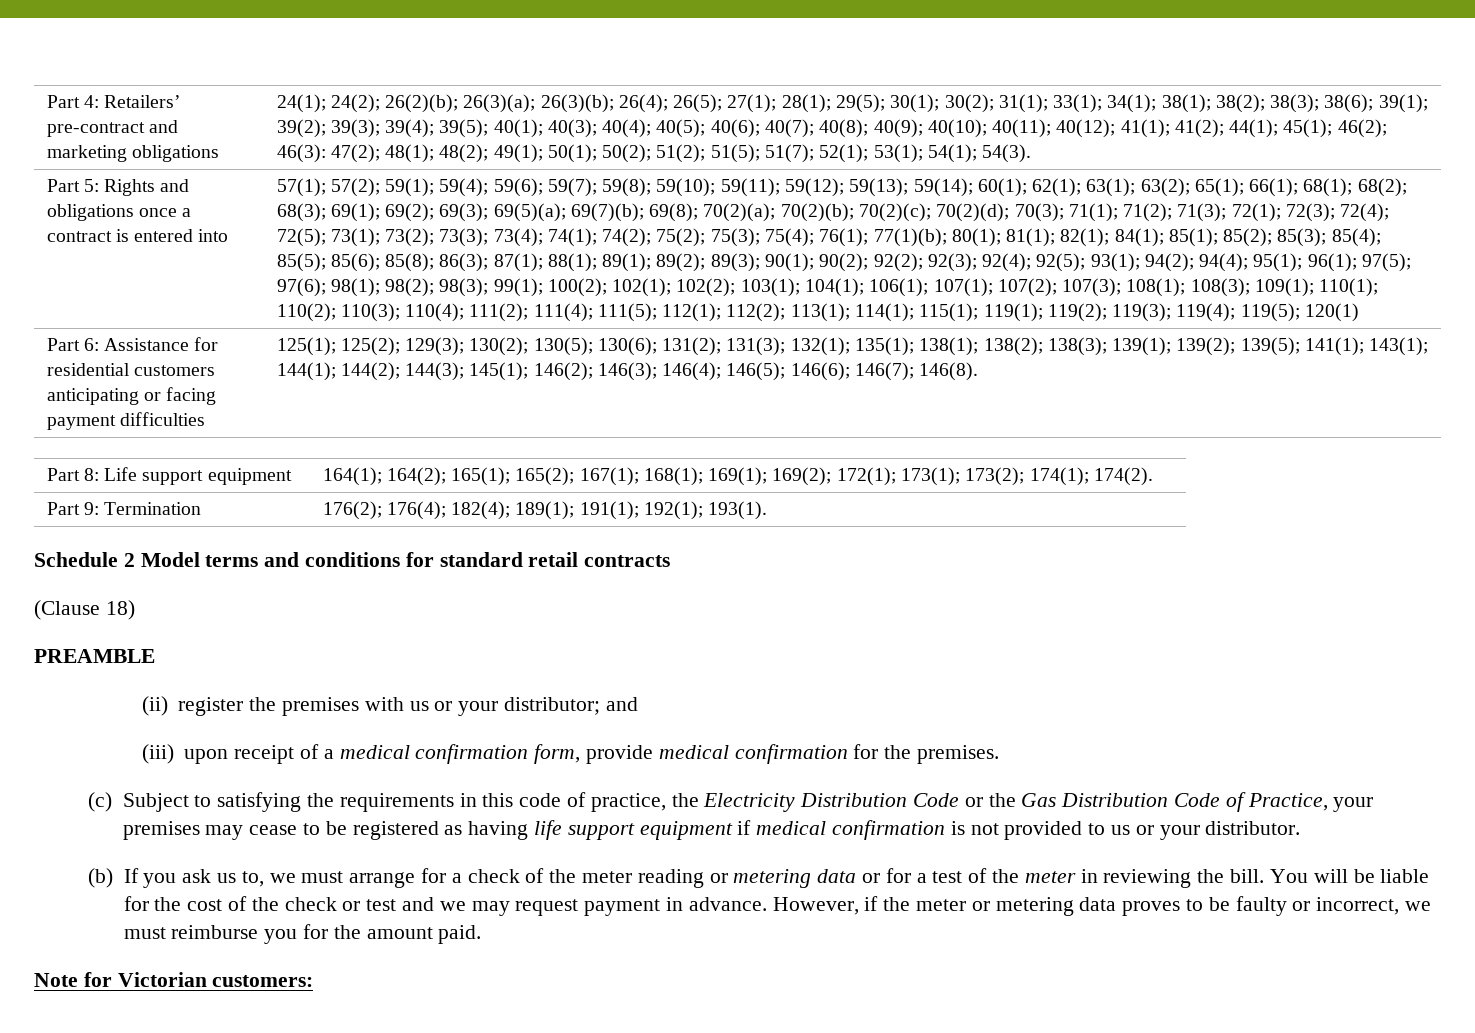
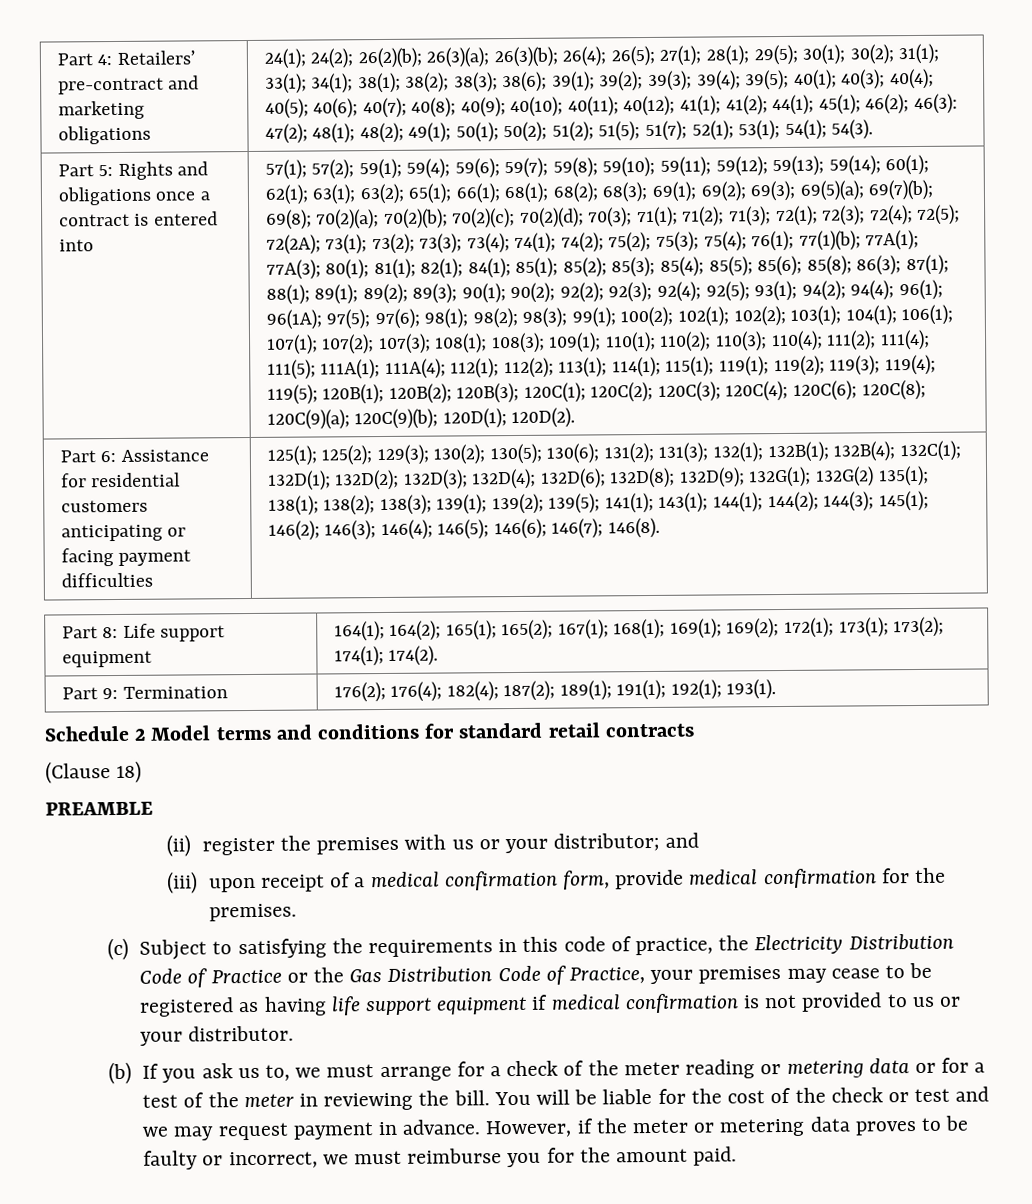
+ 72(2A);
+ 77A(1); 77A(3);
- 95(1); 96(1);
+ 96(1); 96(1A);
+ 111A(1); 111A(4);
- 120(1)
+ 120B(1); 120B(2); 120B(3); 120C(1); 120C(2); 120C(3); 120C(4); 120C(6); 120C(8); 120C(9)(a); 120C(9)(b); 120D(1); 120D(2).
- 125(1); 125(2); 129(3); 130(2); 130(5); 130(6); 131(2); 131(3); 132(1); 135(1); 138(1); 138(2); 138(3); 139(1); 139(2); 139(5); 141(1); 143(1); 144(1); 144(2); 144(3); 145(1); 146(2); 146(3); 146(4); 146(5); 146(6); 146(7); 146(8).
+ 125(1); 125(2); 129(3); 130(2); 130(5); 130(6); 131(2); 131(3); 132(1); 132B(1); 132B(4); 132C(1); 132D(1); 132D(2); 132D(3); 132D(4); 132D(6); 132D(8); 132D(9); 132G(1); 132G(2) 135(1); 138(1); 138(2); 138(3); 139(1); 139(2); 139(5); 141(1); 143(1); 144(1); 144(2); 144(3); 145(1); 146(2); 146(3); 146(4); 146(5); 146(6); 146(7); 146(8).
- Part 9: Termination | 176(2); 176(4); 182(4); 189(1); 191(1); 192(1); 193(1).
+ Part 9: Termination | 176(2); 176(4); 182(4); 187(2); 189(1); 191(1); 192(1); 193(1).
- (c) Subject to satisfying the requirements in this code of practice, the Electricity Distribution Code or the Gas Distribution Code of Practice, your premises may cease to be registered as having life support equipment if medical confirmation is not provided to us or your distributor.
+ (c) Subject to satisfying the requirements in this code of practice, the Electricity Distribution Code of Practice or the Gas Distribution Code of Practice, your premises may cease to be registered as having life support equipment if medical confirmation is not provided to us or your distributor.
- Note for Victorian customers:

